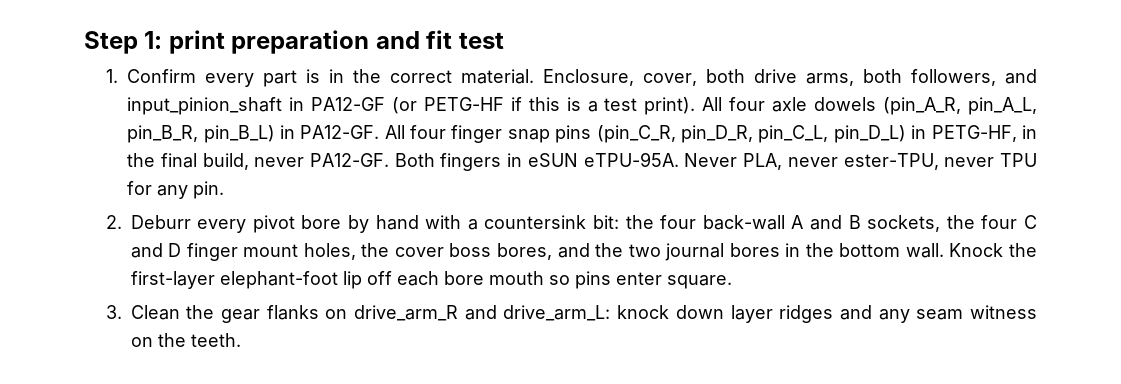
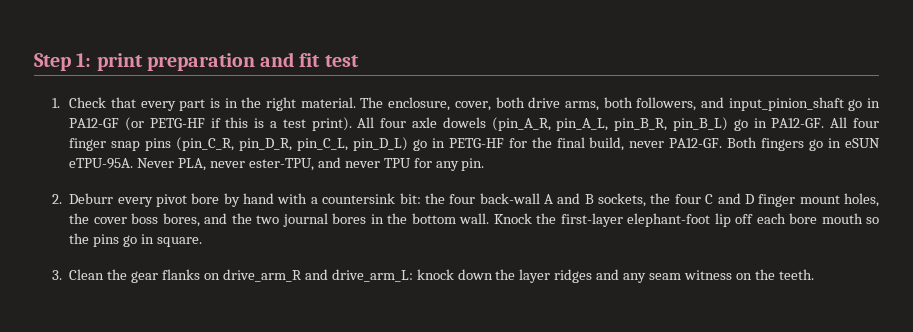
- 1. Confirm every part is in the correct material. Enclosure, cover, both drive arms, both followers, and input_pinion_shaft in PA12-GF (or PETG-HF if this is a test print).
+ 1. Check that every part is in the right material. The enclosure, cover, both drive arms, both followers, and input_pinion_shaft go in PA12-GF (or PETG-HF if this is a test print).
- All four axle dowels (pin_A_R, pin_A_L, pin_B_R, pin_B_L) in PA12-GF.
+ All four axle dowels (pin_A_R, pin_A_L, pin_B_R, pin_B_L) go in PA12-GF.
- All four finger snap pins (pin_C_R, pin_D_R, pin_C_L, pin_D_L) in PETG-HF, in the final build, never PA12-GF.
+ All four finger snap pins (pin_C_R, pin_D_R, pin_C_L, pin_D_L) go in PETG-HF for the final build, never PA12-GF.
- Both fingers in eSUN eTPU-95A.
+ Both fingers go in eSUN eTPU-95A.
- Never PLA, never ester-TPU, never TPU for any pin.
+ Never PLA, never ester-TPU, and never TPU for any pin.
- Knock the first-layer elephant-foot lip off each bore mouth so pins enter square.
+ Knock the first-layer elephant-foot lip off each bore mouth so the pins go in square.
- 3. Clean the gear flanks on drive_arm_R and drive_arm_L: knock down layer ridges and any seam witness on the teeth.
+ 3. Clean the gear flanks on drive_arm_R and drive_arm_L: knock down the layer ridges and any seam witness on the teeth.

